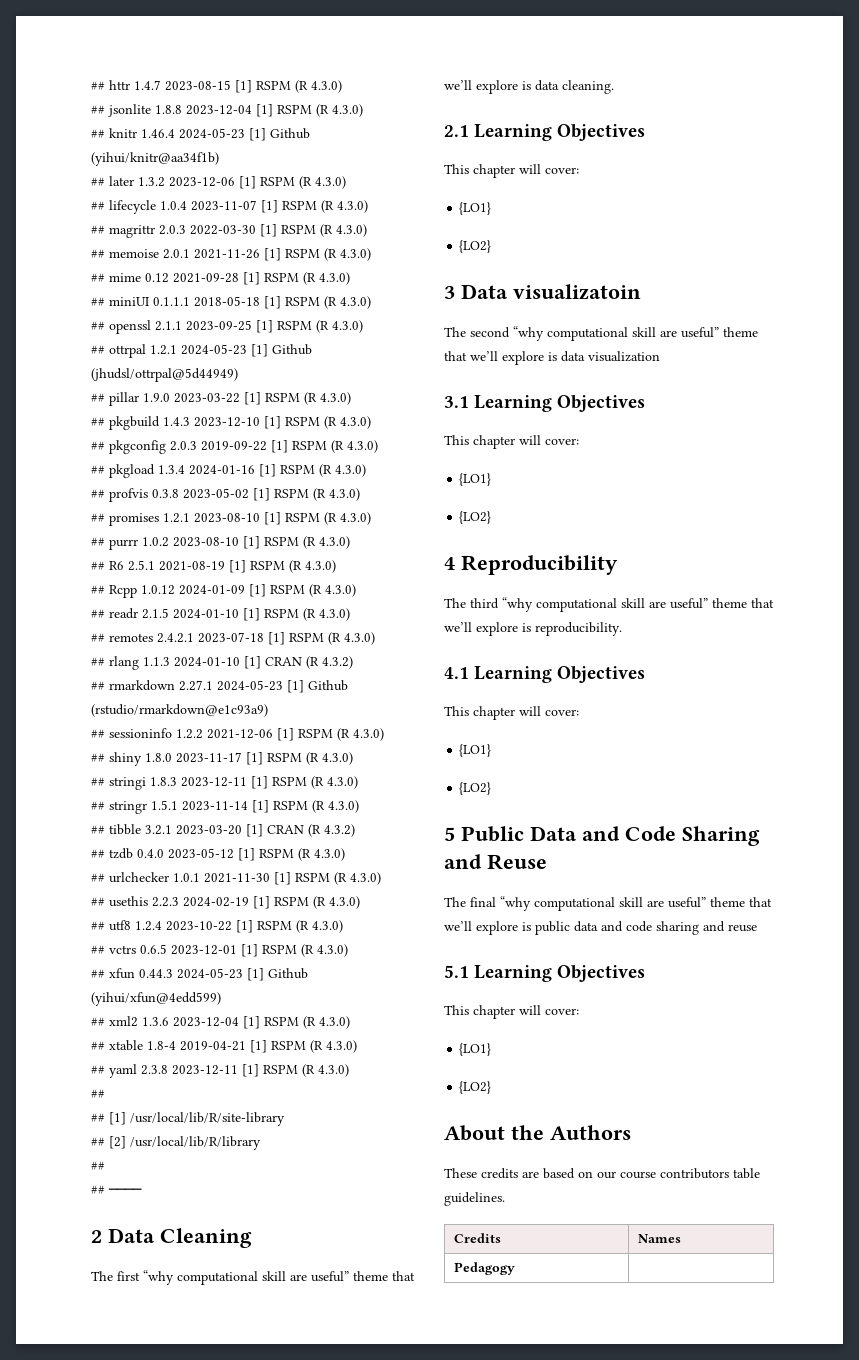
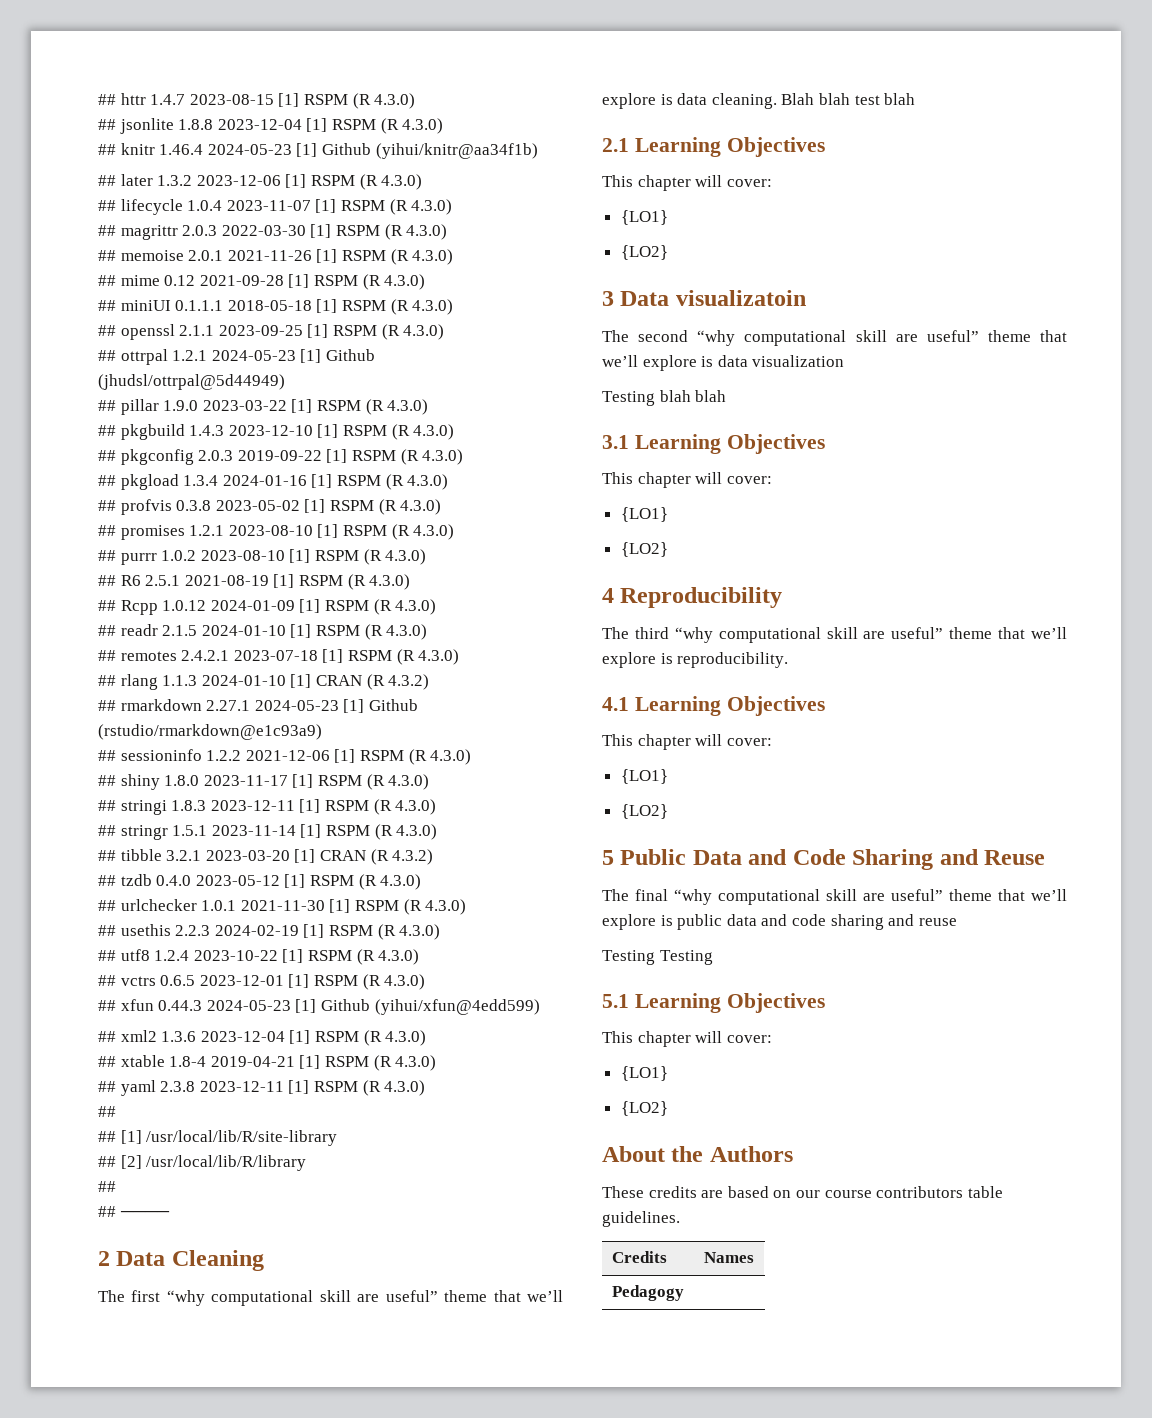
+ Blah blah test blah
+ Testing blah blah
+ Testing Testing

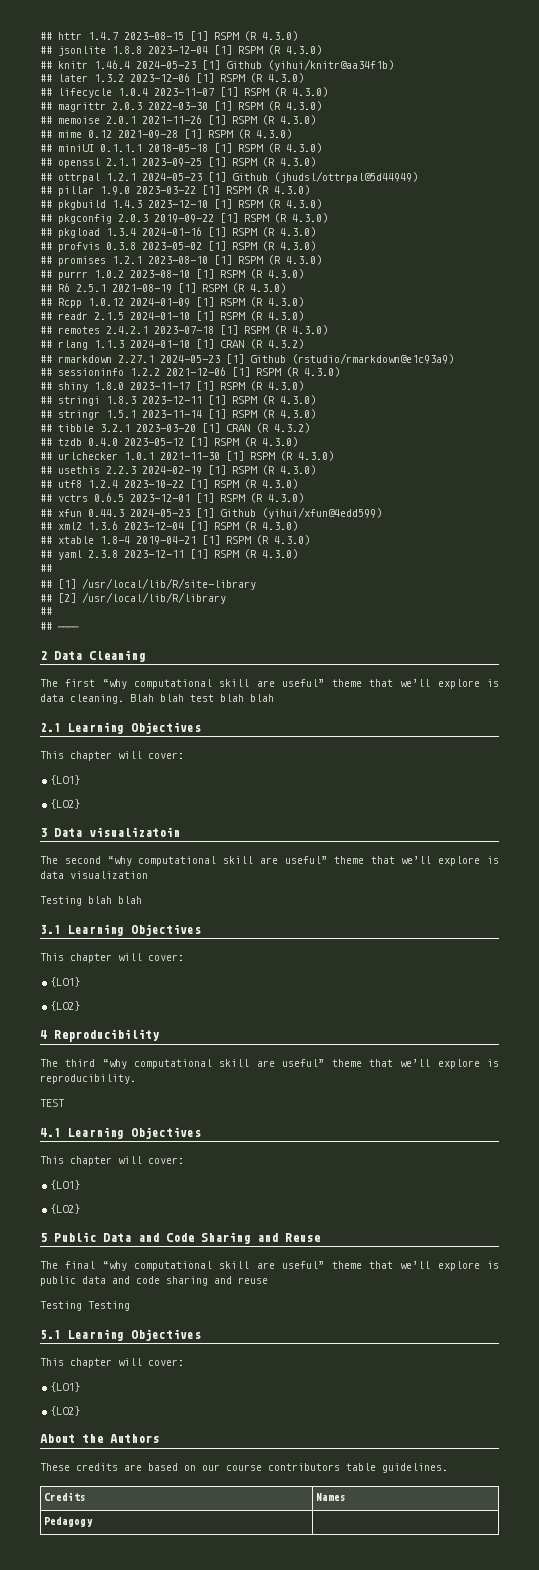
- Blah blah test blah
+ Blah blah test blah blah
+ TEST

